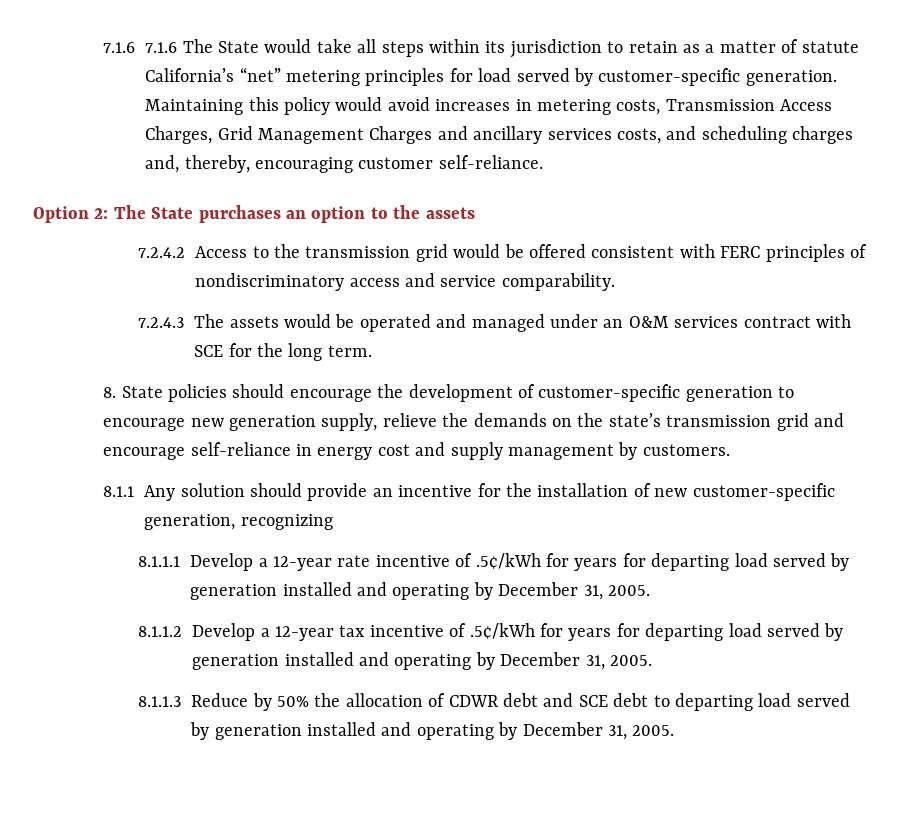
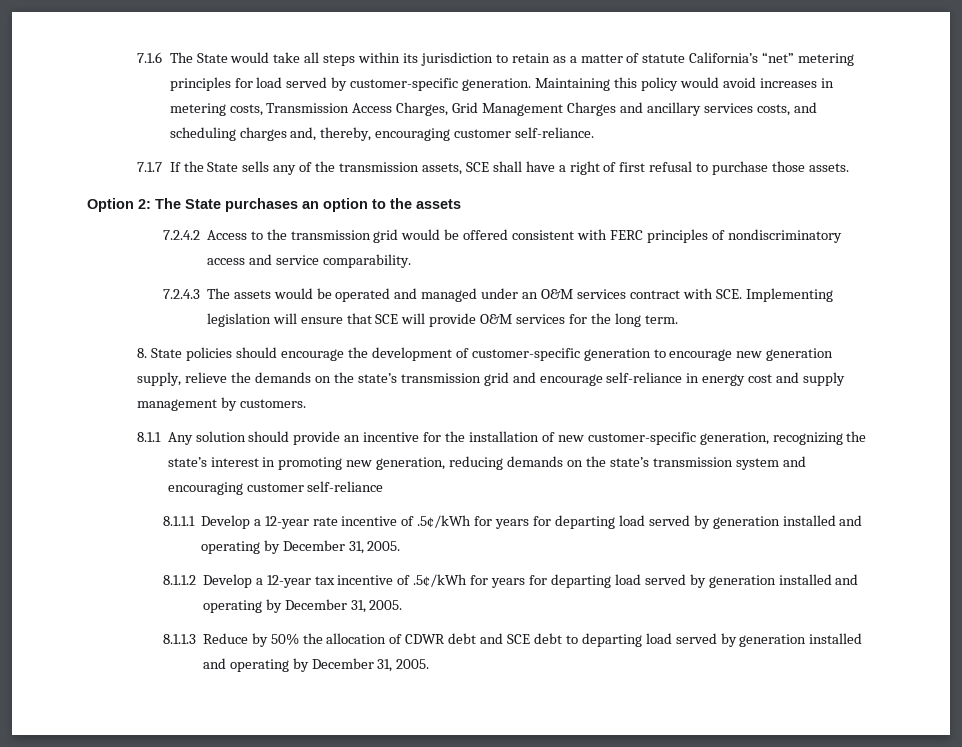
- 7.1.6 7.1.6 The State would take all steps within its jurisdiction to retain as a matter of statute California’s “net” metering principles for load served by customer-specific generation.
+ 7.1.6 The State would take all steps within its jurisdiction to retain as a matter of statute California’s “net” metering principles for load served by customer-specific generation.
+ 7.1.7 If the State sells any of the transmission assets, SCE shall have a right of first refusal to purchase those assets.
- 7.2.4.3 The assets would be operated and managed under an O&M services contract with SCE for the long term.
+ 7.2.4.3 The assets would be operated and managed under an O&M services contract with SCE. Implementing legislation will ensure that SCE will provide O&M services for the long term.
- 8.1.1 Any solution should provide an incentive for the installation of new customer-specific generation, recognizing
+ 8.1.1 Any solution should provide an incentive for the installation of new customer-specific generation, recognizing the state’s interest in promoting new generation, reducing demands on the state’s transmission system and encouraging customer self-reliance

